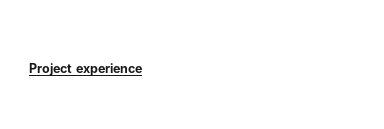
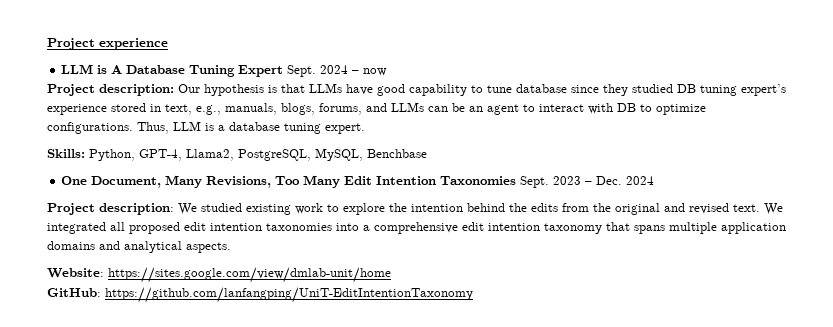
+ LLM is A Database Tuning Expert Sept. 2024 – now
+ Project description: Our hypothesis is that LLMs have good capability to tune database since they studied DB tuning expert’s experience stored in text, e.g., manuals, blogs, forums, and LLMs can be an agent to interact with DB to optimize configurations. Thus, LLM is a database tuning expert.
+ Skills: Python, GPT-4, Llama2, PostgreSQL, MySQL, Benchbase
+ One Document, Many Revisions, Too Many Edit Intention Taxonomies Sept. 2023 – Dec. 2024
+ Project description: We studied existing work to explore the intention behind the edits from the original and revised text. We integrated all proposed edit intention taxonomies into a comprehensive edit intention taxonomy that spans multiple application domains and analytical aspects.
+ Website: https://sites.google.com/view/dmlab-unit/home
+ GitHub: https://github.com/lanfangping/UniT-EditIntentionTaxonomy

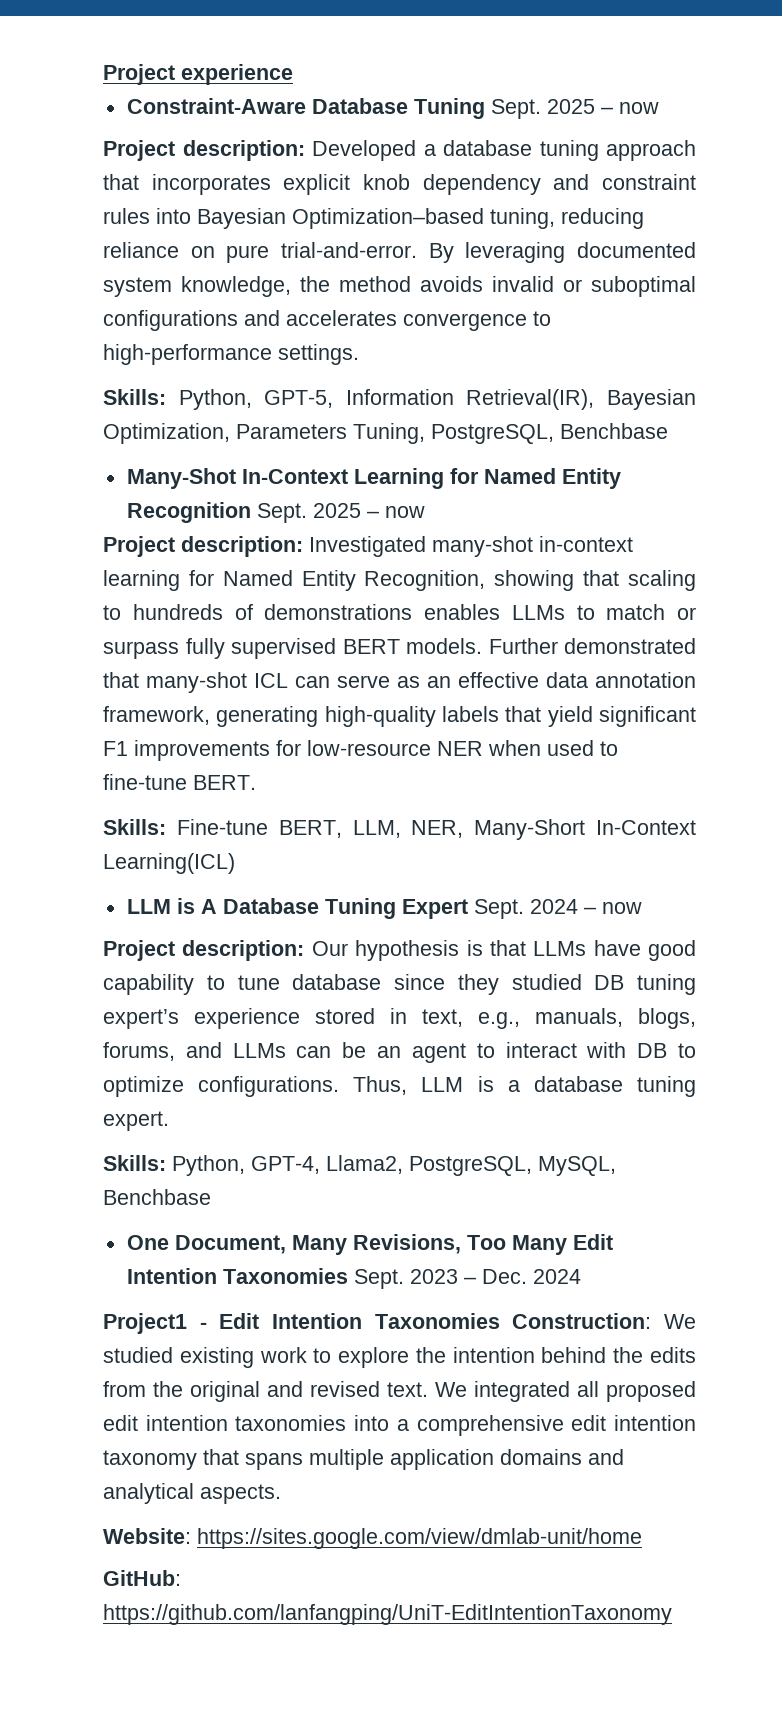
+ Constraint-Aware Database Tuning Sept. 2025 – now
+ Project description: Developed a database tuning approach that incorporates explicit knob dependency and constraint rules into Bayesian Optimization–based tuning, reducing reliance on pure trial-and-error. By leveraging documented system knowledge, the method avoids invalid or suboptimal configurations and accelerates convergence to high-performance settings.
+ Skills: Python, GPT-5, Information Retrieval(IR), Bayesian Optimization, Parameters Tuning, PostgreSQL, Benchbase
+ Many-Shot In-Context Learning for Named Entity Recognition Sept. 2025 – now
+ Project description: Investigated many-shot in-context learning for Named Entity Recognition, showing that scaling to hundreds of demonstrations enables LLMs to match or surpass fully supervised BERT models. Further demonstrated that many-shot ICL can serve as an effective data annotation framework, generating high-quality labels that yield significant F1 improvements for low-resource NER when used to fine-tune BERT.
+ Skills: Fine-tune BERT, LLM, NER, Many-Short In-Context Learning(ICL)
- Project description: We studied existing work to explore the intention behind the edits from the original and revised text.
+ Project1 - Edit Intention Taxonomies Construction: We studied existing work to explore the intention behind the edits from the original and revised text.

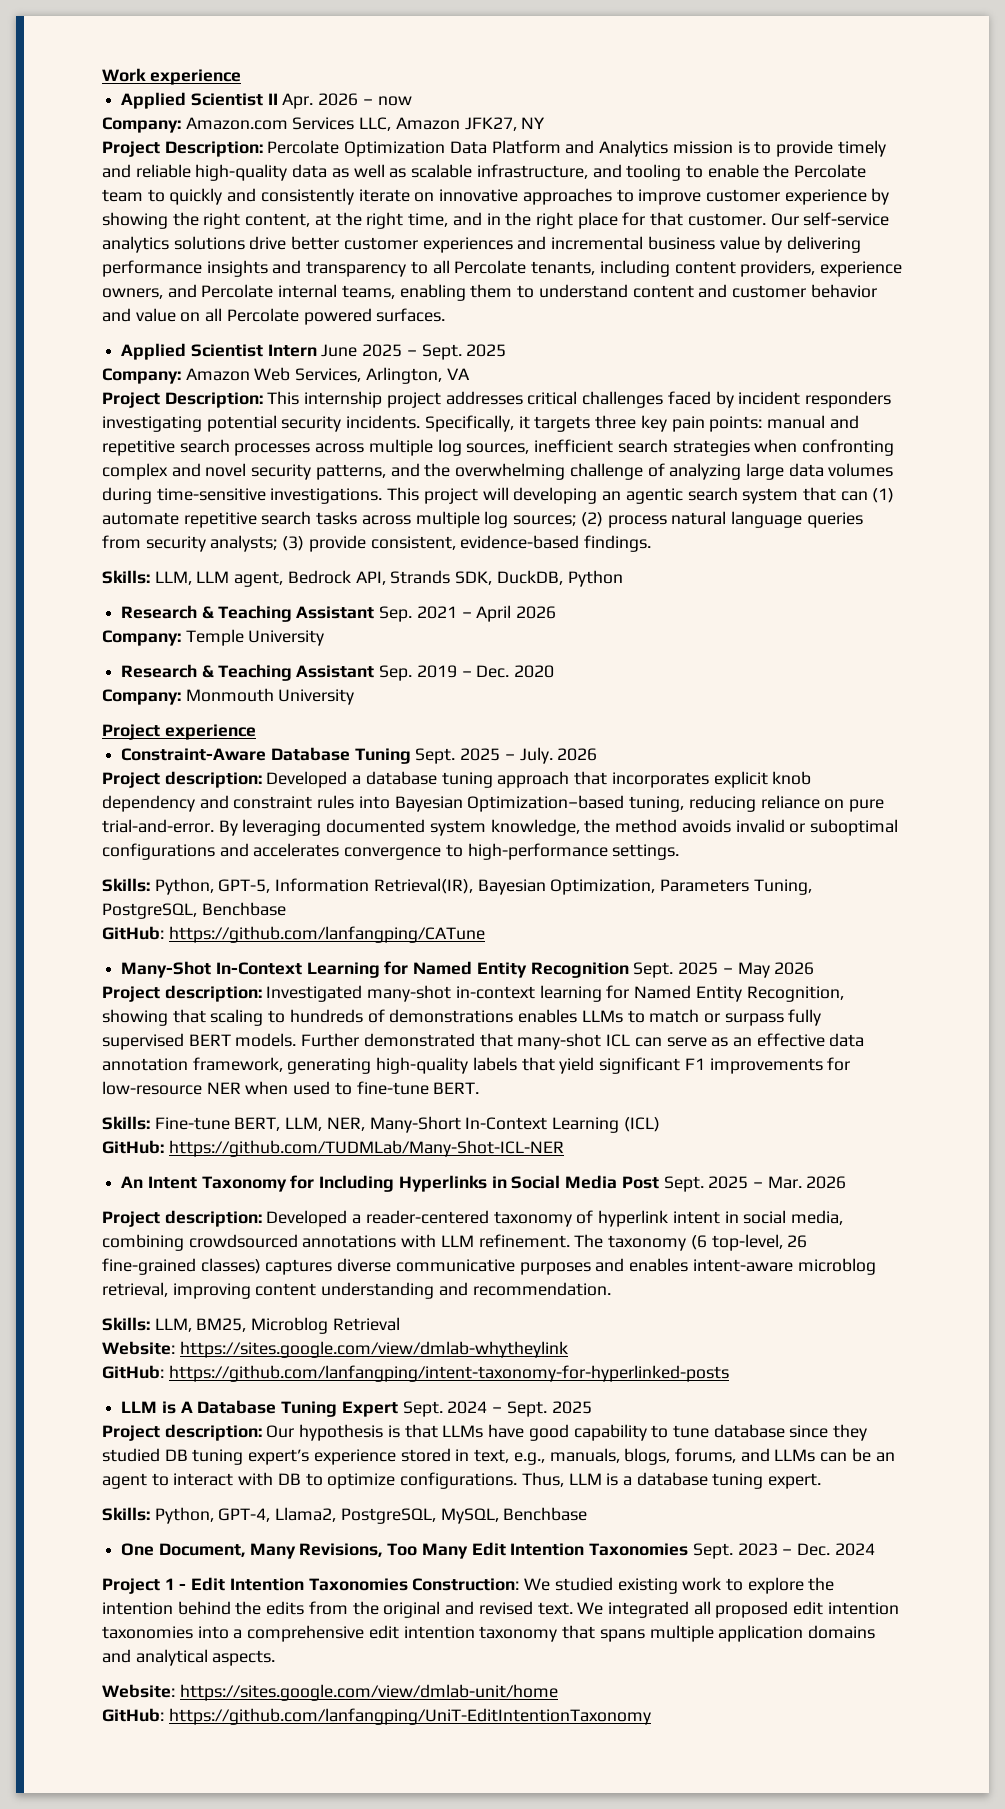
+ Work experience
+ Applied Scientist II Apr. 2026 – now
+ Company: Amazon.com Services LLC, Amazon JFK27, NY
+ Project Description: Percolate Optimization Data Platform and Analytics mission is to provide timely and reliable high-quality data as well as scalable infrastructure, and tooling to enable the Percolate team to quickly and consistently iterate on innovative approaches to improve customer experience by showing the right content, at the right time, and in the right place for that customer. Our self-service analytics solutions drive better customer experiences and incremental business value by delivering performance insights and transparency to all Percolate tenants, including content providers, experience owners, and Percolate internal teams, enabling them to understand content and customer behavior and value on all Percolate powered surfaces.
+ Applied Scientist Intern June 2025 – Sept. 2025
+ Company: Amazon Web Services, Arlington, VA
+ Project Description: This internship project addresses critical challenges faced by incident responders investigating potential security incidents. Specifically, it targets three key pain points: manual and repetitive search processes across multiple log sources, inefficient search strategies when confronting complex and novel security patterns, and the overwhelming challenge of analyzing large data volumes during time-sensitive investigations. This project will developing an agentic search system that can (1) automate repetitive search tasks across multiple log sources; (2) process natural language queries from security analysts; (3) provide consistent, evidence-based findings.
+ Skills: LLM, LLM agent, Bedrock API, Strands SDK, DuckDB, Python
+ Research & Teaching Assistant Sep. 2021 – April 2026
+ Company: Temple University
+ Research & Teaching Assistant Sep. 2019 – Dec. 2020
+ Company: Monmouth University
- Constraint-Aware Database Tuning Sept. 2025 – now
+ Constraint-Aware Database Tuning Sept. 2025 – July. 2026
+ GitHub: https://github.com/lanfangping/CATune
- Many-Shot In-Context Learning for Named Entity Recognition Sept. 2025 – now
+ Many-Shot In-Context Learning for Named Entity Recognition Sept. 2025 – May 2026
- Skills: Fine-tune BERT, LLM, NER, Many-Short In-Context Learning(ICL)
+ Skills: Fine-tune BERT, LLM, NER, Many-Short In-Context Learning (ICL)
+ GitHub: https://github.com/TUDMLab/Many-Shot-ICL-NER
+ An Intent Taxonomy for Including Hyperlinks in Social Media Post Sept. 2025 – Mar. 2026
+ Project description: Developed a reader-centered taxonomy of hyperlink intent in social media, combining crowdsourced annotations with LLM refinement. The taxonomy (6 top-level, 26 fine-grained classes) captures diverse communicative purposes and enables intent-aware microblog retrieval, improving content understanding and recommendation.
+ Skills: LLM, BM25, Microblog Retrieval
+ Website: https://sites.google.com/view/dmlab-whytheylink
+ GitHub: https://github.com/lanfangping/intent-taxonomy-for-hyperlinked-posts
- 2024 – now
+ 2024 – Sept. 2025
- Project1 - Edit Intention Taxonomies Construction: We studied existing work to explore the intention behind the edits from the original and revised text.
+ Project 1 - Edit Intention Taxonomies Construction: We studied existing work to explore the intention behind the edits from the original and revised text.

